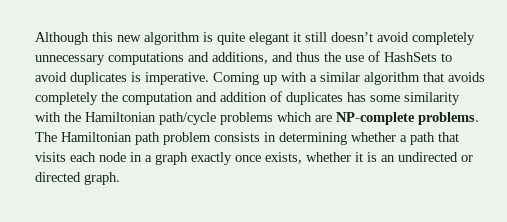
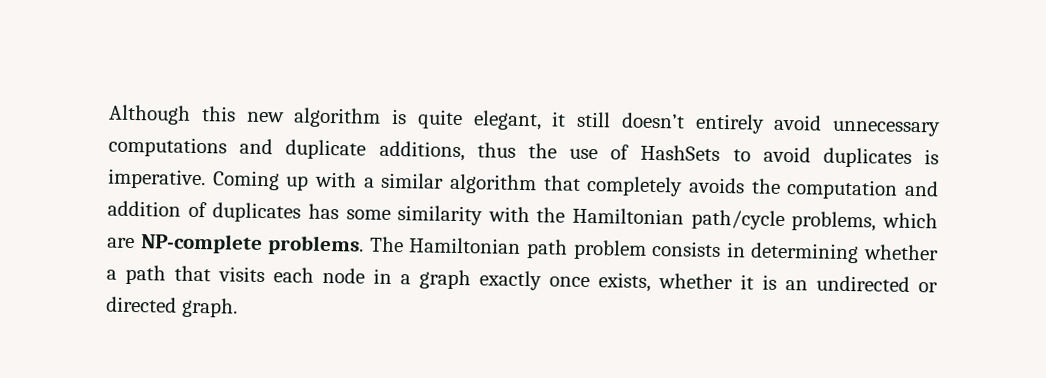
- Although this new algorithm is quite elegant it still doesn’t avoid completely unnecessary computations and additions, and thus the use of HashSets to avoid duplicates is imperative.
+ Although this new algorithm is quite elegant, it still doesn’t entirely avoid unnecessary computations and duplicate additions, thus the use of HashSets to avoid duplicates is imperative.
- Coming up with a similar algorithm that avoids completely the computation and addition of duplicates has some similarity with the Hamiltonian path/cycle problems which are NP-complete problems.
+ Coming up with a similar algorithm that completely avoids the computation and addition of duplicates has some similarity with the Hamiltonian path/cycle problems, which are NP-complete problems.

